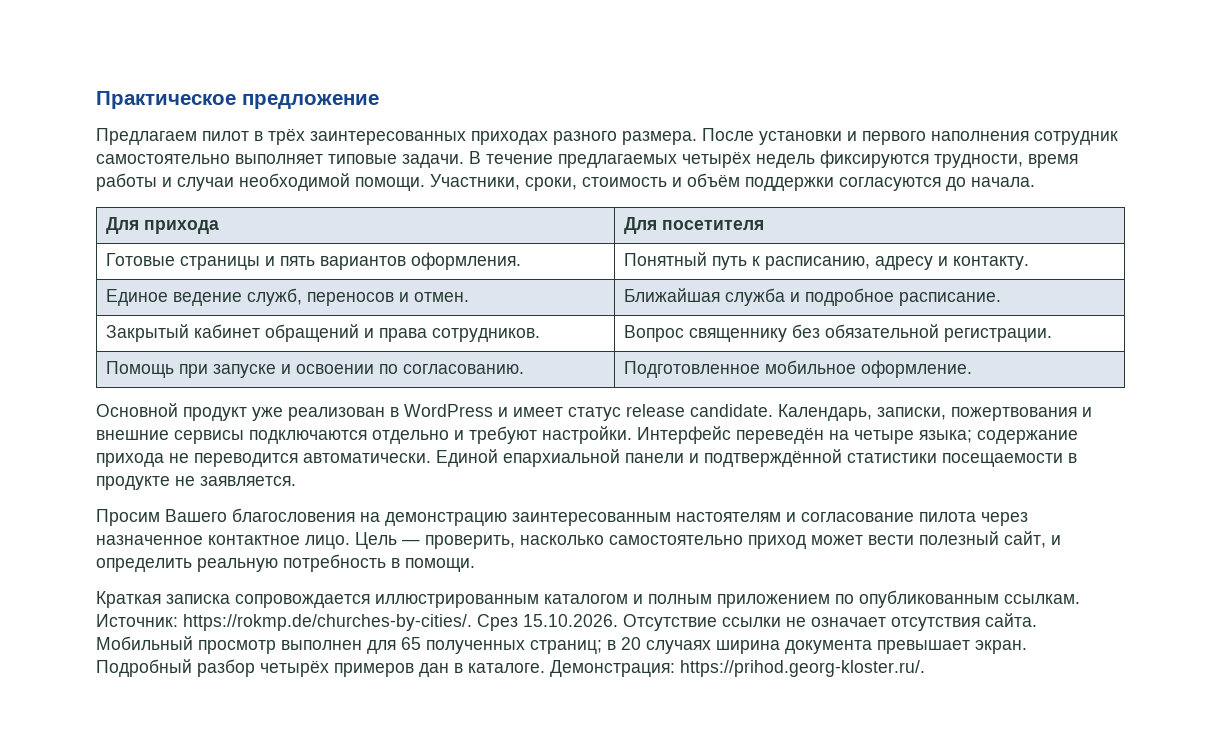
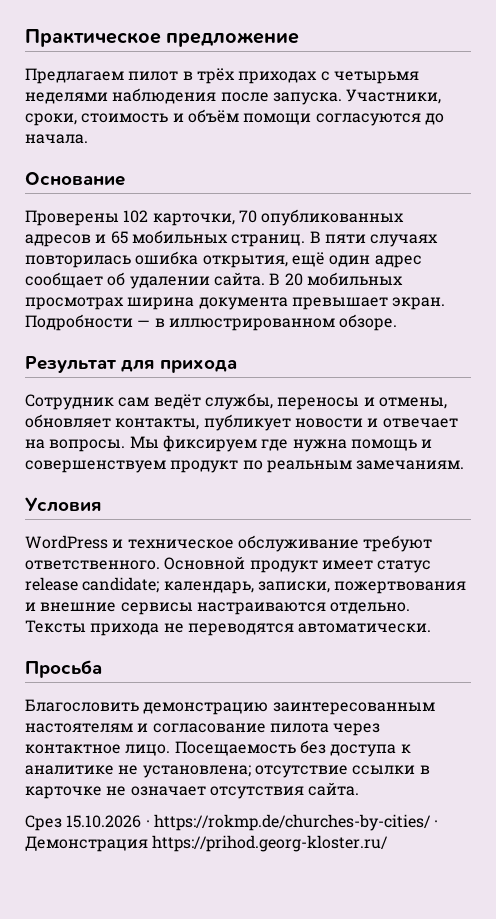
- Предлагаем пилот в трёх заинтересованных приходах разного размера. После установки и первого наполнения сотрудник самостоятельно выполняет типовые задачи. В течение предлагаемых четырёх недель фиксируются трудности, время работы и случаи необходимой помощи.
+ Предлагаем пилот в трёх приходах с четырьмя неделями наблюдения после запуска.
- Участники, сроки, стоимость и объём поддержки согласуются до начала.
+ Участники, сроки, стоимость и объём помощи согласуются до начала.
- Для прихода | Для посетителя
- Готовые страницы и пять вариантов оформления. | Понятный путь к расписанию, адресу и контакту.
- Единое ведение служб, переносов и отмен. | Ближайшая служба и подробное расписание.
- Закрытый кабинет обращений и права сотрудников. | Вопрос священнику без обязательной регистрации.
- Помощь при запуске и освоении по согласованию. | Подготовленное мобильное оформление.
- Основной продукт уже реализован в WordPress и имеет статус release candidate. Календарь, записки, пожертвования и внешние сервисы подключаются отдельно и требуют настройки. Интерфейс переведён на четыре языка; содержание прихода не переводится автоматически. Единой епархиальной панели и подтверждённой статистики посещаемости в продукте не заявляется.
- Просим Вашего благословения на демонстрацию заинтересованным настоятелям и согласование пилота через назначенное контактное лицо.
+ Основание
+ Проверены 102 карточки, 70 опубликованных адресов и 65 мобильных страниц. В пяти случаях повторилась ошибка открытия, ещё один адрес сообщает об удалении сайта. В 20 мобильных просмотрах ширина документа превышает экран. Подробности — в иллюстрированном обзоре.
+ Результат для прихода
+ Сотрудник сам ведёт службы, переносы и отмены, обновляет контакты, публикует новости и отвечает на вопросы. Мы фиксируем где нужна помощь и совершенствуем продукт по реальным замечаниям.
+ Условия
+ WordPress и техническое обслуживание требуют ответственного. Основной продукт имеет статус release candidate; календарь, записки, пожертвования и внешние сервисы настраиваются отдельно. Тексты прихода не переводятся автоматически.
+ Просьба
+ Благословить демонстрацию заинтересованным настоятелям и согласование пилота через контактное лицо.
- Цель — проверить, насколько самостоятельно приход может вести полезный сайт, и определить реальную потребность в помощи.
- Краткая записка сопровождается иллюстрированным каталогом и полным приложением по опубликованным ссылкам. Источник: https://rokmp.de/churches-by-cities/. Срез 15.10.2026. Отсутствие ссылки не означает отсутствия сайта. Мобильный просмотр выполнен для 65 полученных страниц; в 20 случаях ширина документа превышает экран. Подробный разбор четырёх примеров дан в каталоге. Демонстрация: https://prihod.georg-kloster.ru/.
+ Посещаемость без доступа к аналитике не установлена; отсутствие ссылки в карточке не означает отсутствия сайта.
+ Срез 15.10.2026 · https://rokmp.de/churches-by-cities/ · Демонстрация https://prihod.georg-kloster.ru/

